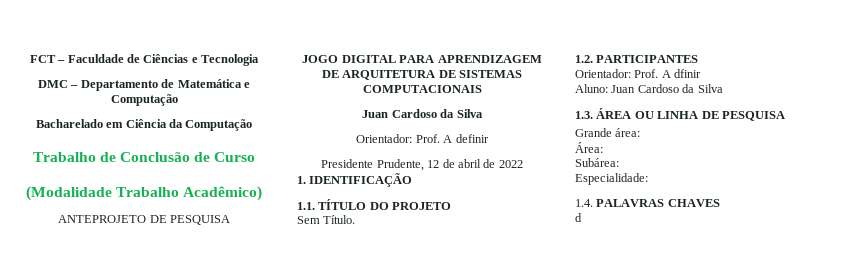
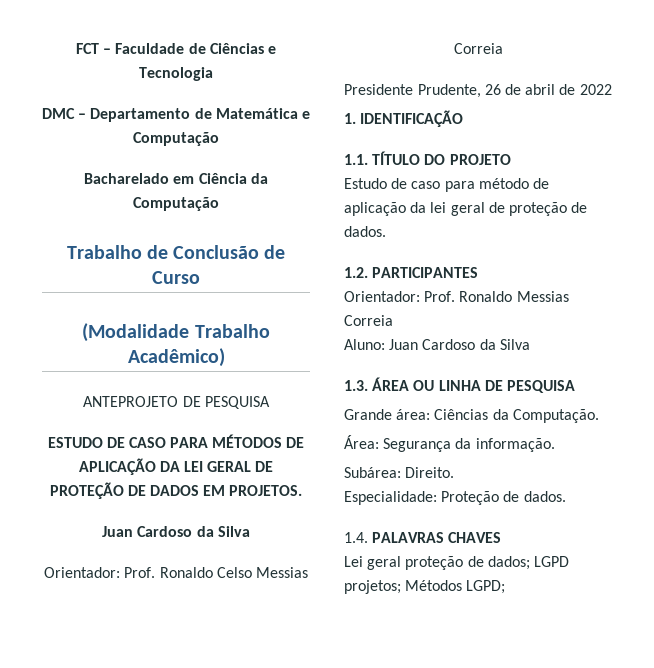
- JOGO DIGITAL PARA APRENDIZAGEM DE ARQUITETURA DE SISTEMAS COMPUTACIONAIS
+ ESTUDO DE CASO PARA MÉTODOS DE APLICAÇÃO DA LEI GERAL DE PROTEÇÃO DE DADOS EM PROJETOS.
- Orientador: Prof. A definir
+ Orientador: Prof. Ronaldo Celso Messias Correia
- Presidente Prudente, 12 de abril de 2022
+ Presidente Prudente, 26 de abril de 2022
- Sem Título.
+ Estudo de caso para método de aplicação da lei geral de proteção de dados.
- Orientador: Prof. A dfinir
+ Orientador: Prof. Ronaldo Messias Correia
- Grande área:
- Área:
+ Grande área: Ciências da Computação.
+ Área: Segurança da informação.
- Subárea:
+ Subárea: Direito.
- Especialidade:
+ Especialidade: Proteção de dados.
- d
+ Lei geral proteção de dados; LGPD projetos; Métodos LGPD;

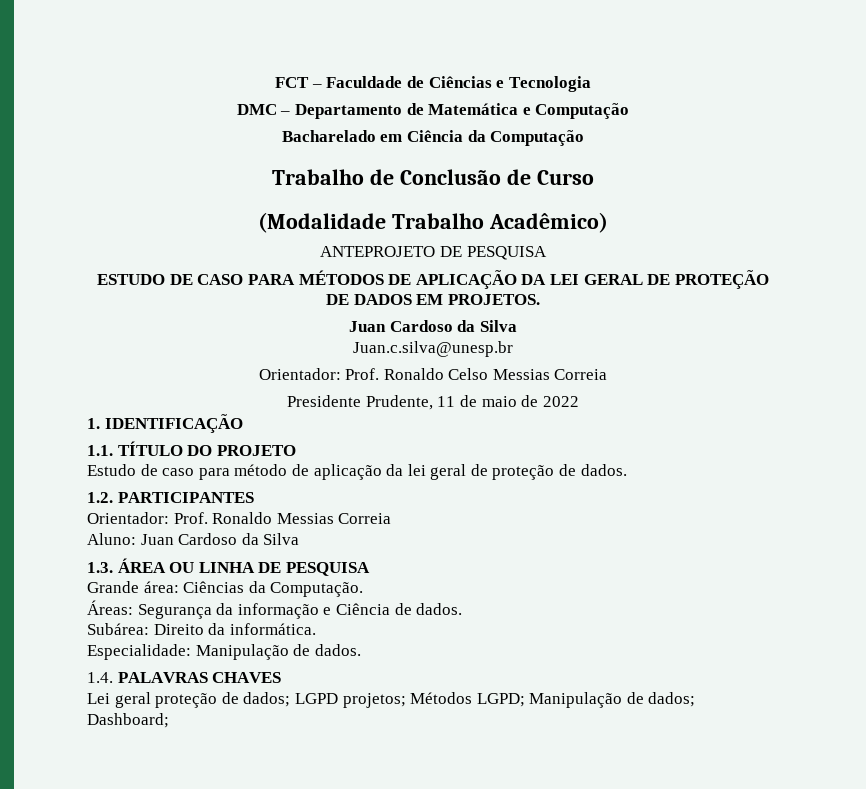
+ Juan.c.silva@unesp.br
- Presidente Prudente, 26 de abril de 2022
+ Presidente Prudente, 11 de maio de 2022
- Área: Segurança da informação.
- Subárea: Direito.
+ Áreas: Segurança da informação e Ciência de dados.
+ Subárea: Direito da informática.
- Especialidade: Proteção de dados.
+ Especialidade: Manipulação de dados.
- Lei geral proteção de dados; LGPD projetos; Métodos LGPD;
+ Lei geral proteção de dados; LGPD projetos; Métodos LGPD; Manipulação de dados; Dashboard;

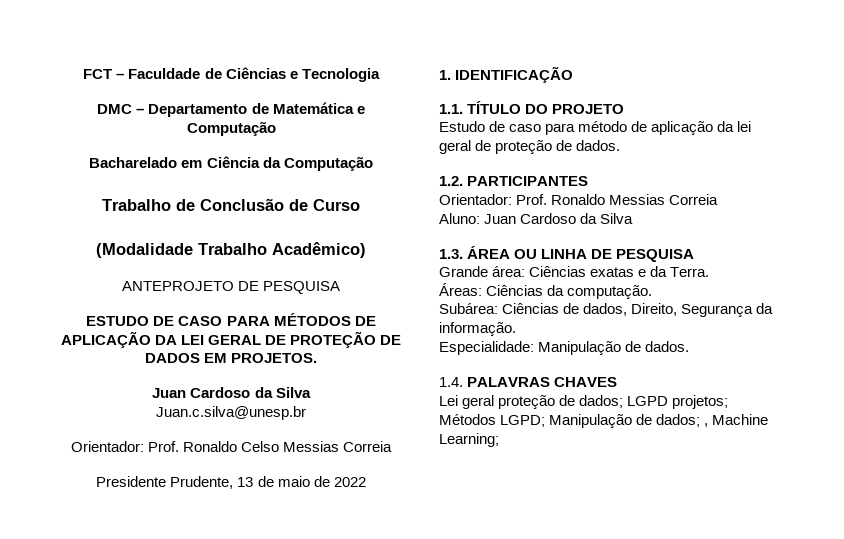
- Presidente Prudente, 11 de maio de 2022
+ Presidente Prudente, 13 de maio de 2022
- Grande área: Ciências da Computação.
- Áreas: Segurança da informação e Ciência de dados.
- Subárea: Direito da informática.
+ Grande área: Ciências exatas e da Terra.
+ Áreas: Ciências da computação.
+ Subárea: Ciências de dados, Direito, Segurança da informação.
- Lei geral proteção de dados; LGPD projetos; Métodos LGPD; Manipulação de dados; Dashboard;
+ Lei geral proteção de dados; LGPD projetos; Métodos LGPD; Manipulação de dados; , Machine Learning;

